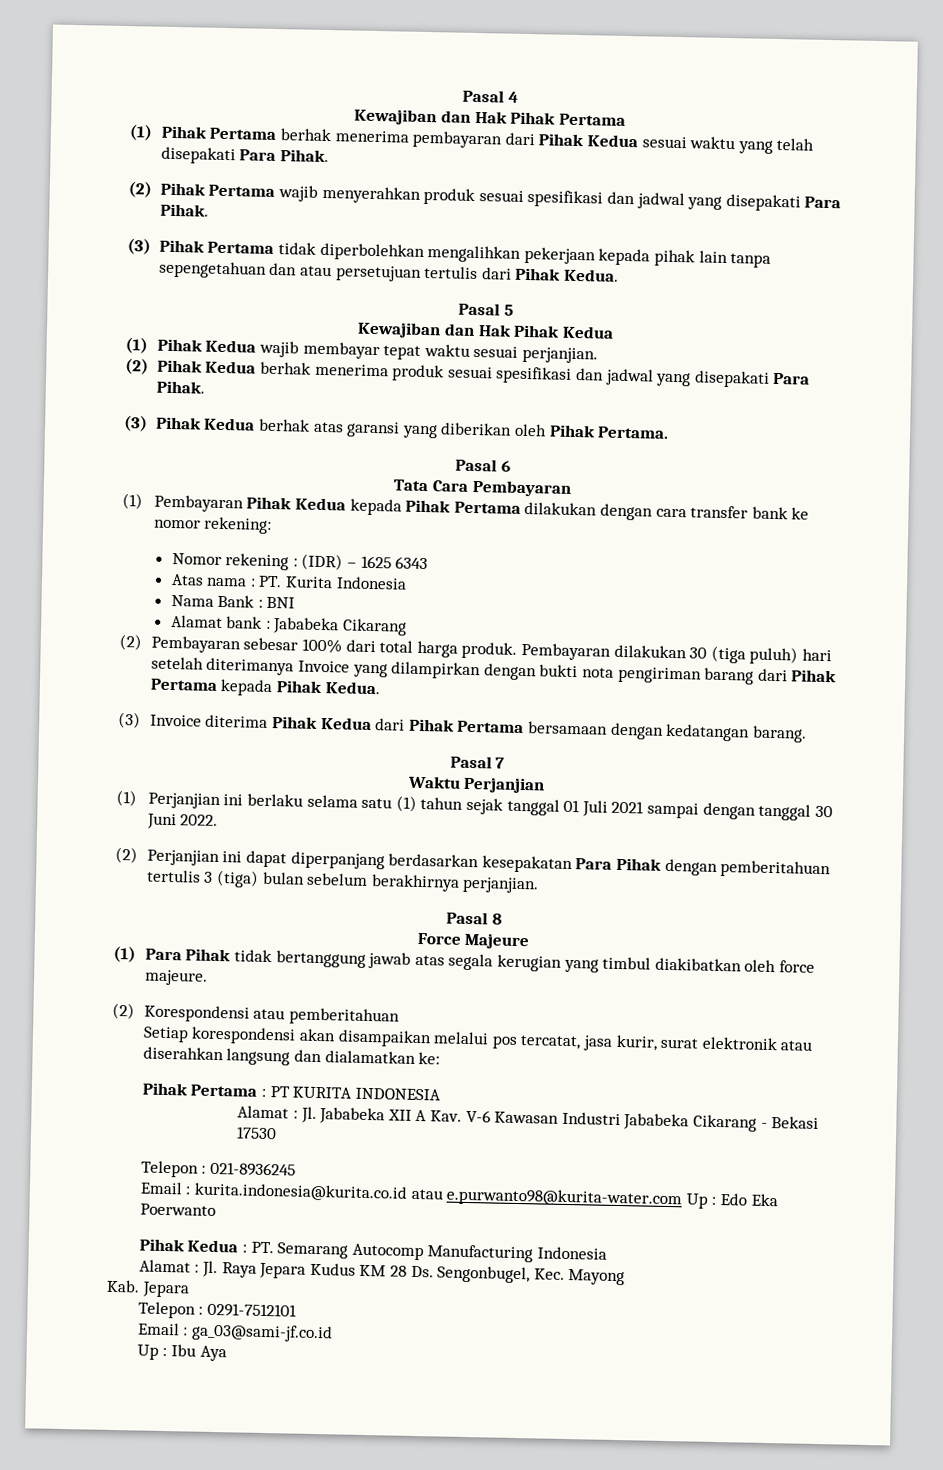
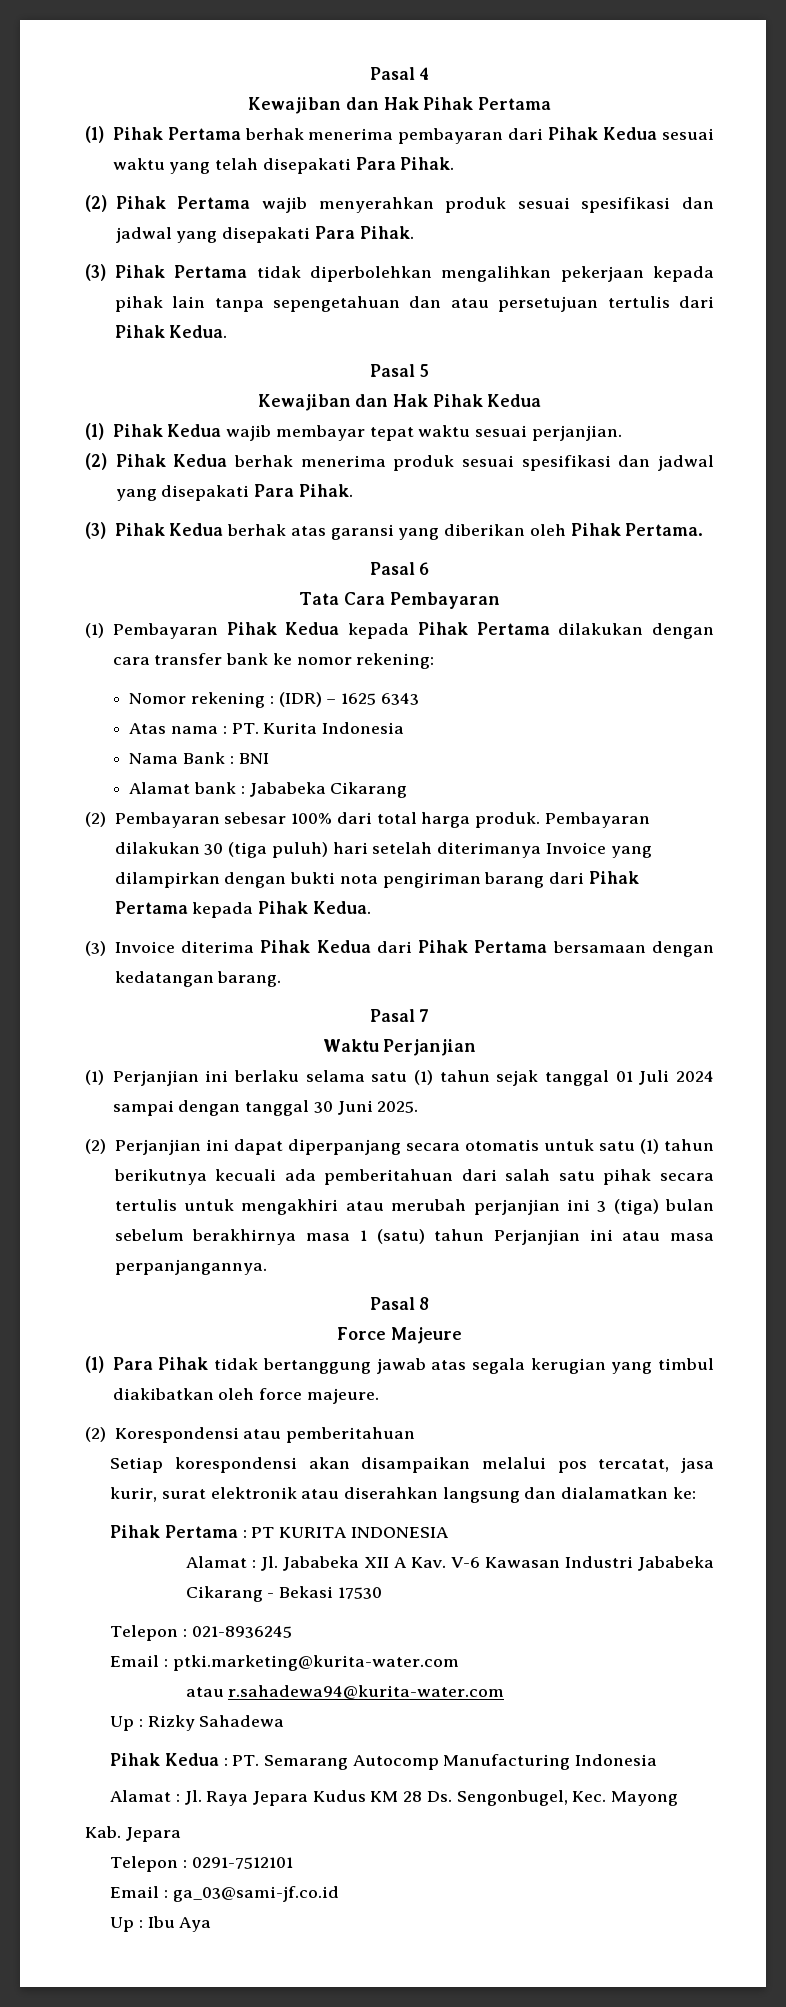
- (1) Perjanjian ini berlaku selama satu (1) tahun sejak tanggal 01 Juli 2021 sampai dengan tanggal 30 Juni 2022.
+ (1) Perjanjian ini berlaku selama satu (1) tahun sejak tanggal 01 Juli 2024 sampai dengan tanggal 30 Juni 2025.
- (2) Perjanjian ini dapat diperpanjang berdasarkan kesepakatan Para Pihak dengan pemberitahuan tertulis 3 (tiga) bulan sebelum berakhirnya perjanjian.
+ (2) Perjanjian ini dapat diperpanjang secara otomatis untuk satu (1) tahun berikutnya kecuali ada pemberitahuan dari salah satu pihak secara tertulis untuk mengakhiri atau merubah perjanjian ini 3 (tiga) bulan sebelum berakhirnya masa 1 (satu) tahun Perjanjian ini atau masa perpanjangannya.
- Email : kurita.indonesia@kurita.co.id atau e.purwanto98@kurita-water.com Up : Edo Eka Poerwanto
+ Email : ptki.marketing@kurita-water.com
+ atau r.sahadewa94@kurita-water.com
+ Up : Rizky Sahadewa

